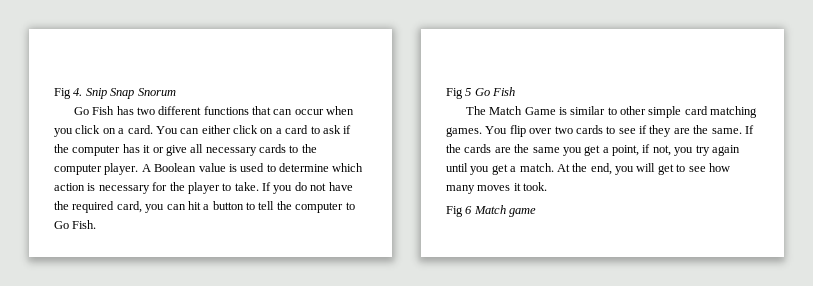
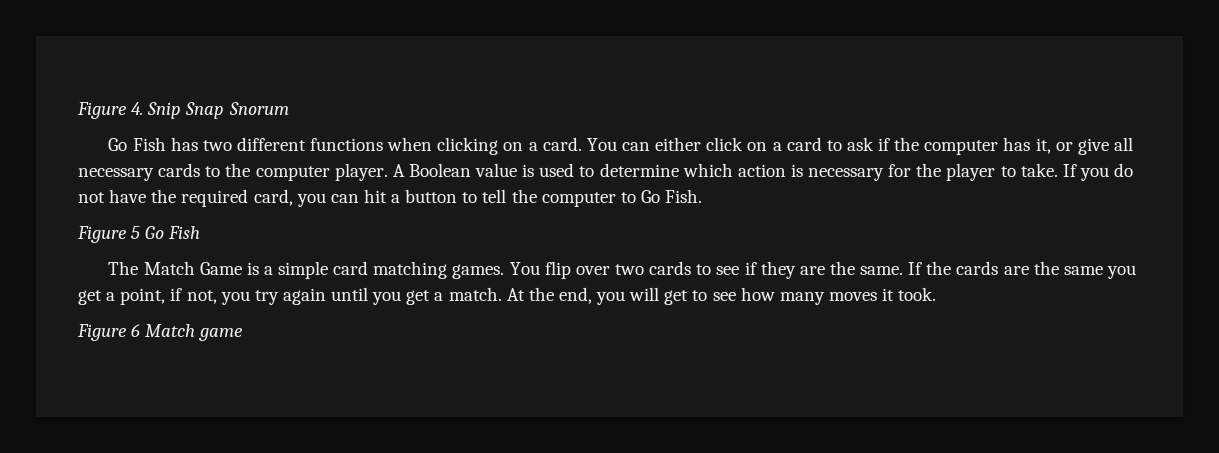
- Fig 4. Snip Snap Snorum
+ Figure 4. Snip Snap Snorum
- Go Fish has two different functions that can occur when you click on a card.
+ Go Fish has two different functions when clicking on a card.
- You can either click on a card to ask if the computer has it or give all necessary cards to the computer player.
+ You can either click on a card to ask if the computer has it, or give all necessary cards to the computer player.
- Fig 5 Go Fish
+ Figure 5 Go Fish
- The Match Game is similar to other simple card matching games.
+ The Match Game is a simple card matching games.
- Fig 6 Match game
+ Figure 6 Match game

